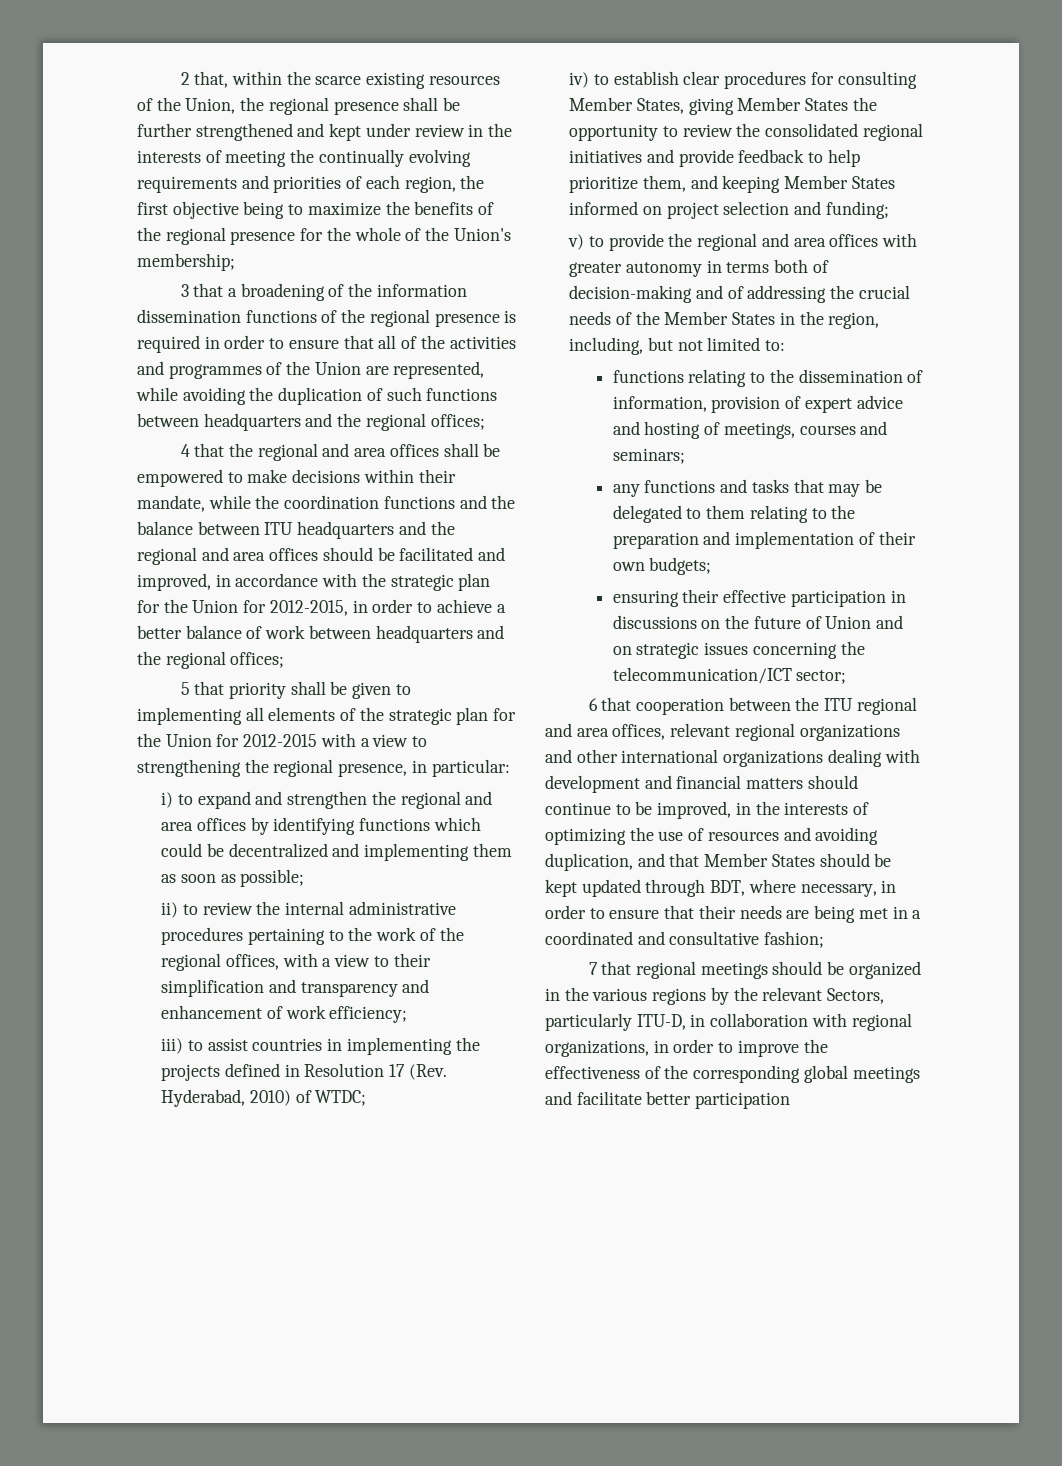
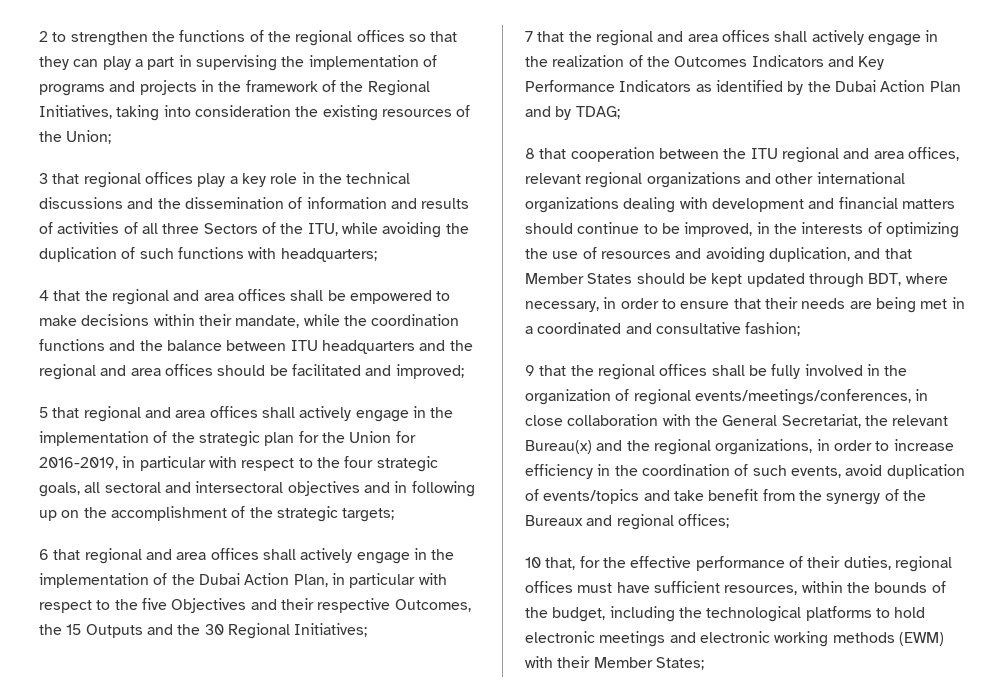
- 2 that, within the scarce existing resources of the Union, the regional presence shall be further strengthened and kept under review in the interests of meeting the continually evolving requirements and priorities of each region, the first objective being to maximize the benefits of the regional presence for the whole of the Union's membership;
- 3 that a broadening of the information dissemination functions of the regional presence is required in order to ensure that all of the activities and programmes of the Union are represented, while avoiding the duplication of such functions between headquarters and the regional offices;
+ 2 to strengthen the functions of the regional offices so that they can play a part in supervising the implementation of programs and projects in the framework of the Regional Initiatives, taking into consideration the existing resources of the Union;
+ 3 that regional offices play a key role in the technical discussions and the dissemination of information and results of activities of all three Sectors of the ITU, while avoiding the duplication of such functions with headquarters;
- 4 that the regional and area offices shall be empowered to make decisions within their mandate, while the coordination functions and the balance between ITU headquarters and the regional and area offices should be facilitated and improved, in accordance with the strategic plan for the Union for 2012-2015, in order to achieve a better balance of work between headquarters and the regional offices;
- 5 that priority shall be given to implementing all elements of the strategic plan for the Union for 2012-2015 with a view to strengthening the regional presence, in particular:
- i) to expand and strengthen the regional and area offices by identifying functions which could be decentralized and implementing them as soon as possible;
- ii) to review the internal administrative procedures pertaining to the work of the regional offices, with a view to their simplification and transparency and enhancement of work efficiency;
- iii) to assist countries in implementing the projects defined in Resolution 17 (Rev. Hyderabad, 2010) of WTDC;
- iv) to establish clear procedures for consulting Member States, giving Member States the opportunity to review the consolidated regional initiatives and provide feedback to help prioritize them, and keeping Member States informed on project selection and funding;
- v) to provide the regional and area offices with greater autonomy in terms both of decision-making and of addressing the crucial needs of the Member States in the region, including, but not limited to:
- functions relating to the dissemination of information, provision of expert advice and hosting of meetings, courses and seminars;
- any functions and tasks that may be delegated to them relating to the preparation and implementation of their own budgets;
- ensuring their effective participation in discussions on the future of Union and on strategic issues concerning the telecommunication/ICT sector;
- 6 that cooperation between the ITU regional and area offices, relevant regional organizations and other international organizations dealing with development and financial matters should continue to be improved, in the interests of optimizing the use of resources and avoiding duplication, and that Member States should be kept updated through BDT, where necessary, in order to ensure that their needs are being met in a coordinated and consultative fashion;
+ 4 that the regional and area offices shall be empowered to make decisions within their mandate, while the coordination functions and the balance between ITU headquarters and the regional and area offices should be facilitated and improved;
+ 5 that regional and area offices shall actively engage in the implementation of the strategic plan for the Union for 2016-2019, in particular with respect to the four strategic goals, all sectoral and intersectoral objectives and in following up on the accomplishment of the strategic targets;
+ 6 that regional and area offices shall actively engage in the implementation of the Dubai Action Plan, in particular with respect to the five Objectives and their respective Outcomes, the 15 Outputs and the 30 Regional Initiatives;
+ 7 that the regional and area offices shall actively engage in the realization of the Outcomes Indicators and Key Performance Indicators as identified by the Dubai Action Plan and by TDAG;
+ 8 that cooperation between the ITU regional and area offices, relevant regional organizations and other international organizations dealing with development and financial matters should continue to be improved, in the interests of optimizing the use of resources and avoiding duplication, and that Member States should be kept updated through BDT, where necessary, in order to ensure that their needs are being met in a coordinated and consultative fashion;
- 7 that regional meetings should be organized in the various regions by the relevant Sectors, particularly ITU-D, in collaboration with regional organizations, in order to improve the effectiveness of the corresponding global meetings and facilitate better participation
+ 9 that the regional offices shall be fully involved in the organization of regional events/meetings/conferences, in close collaboration with the General Secretariat, the relevant Bureau(x) and the regional organizations, in order to increase efficiency in the coordination of such events, avoid duplication of events/topics and take benefit from the synergy of the Bureaux and regional offices;
+ 10 that, for the effective performance of their duties, regional offices must have sufficient resources, within the bounds of the budget, including the technological platforms to hold electronic meetings and electronic working methods (EWM) with their Member States;

